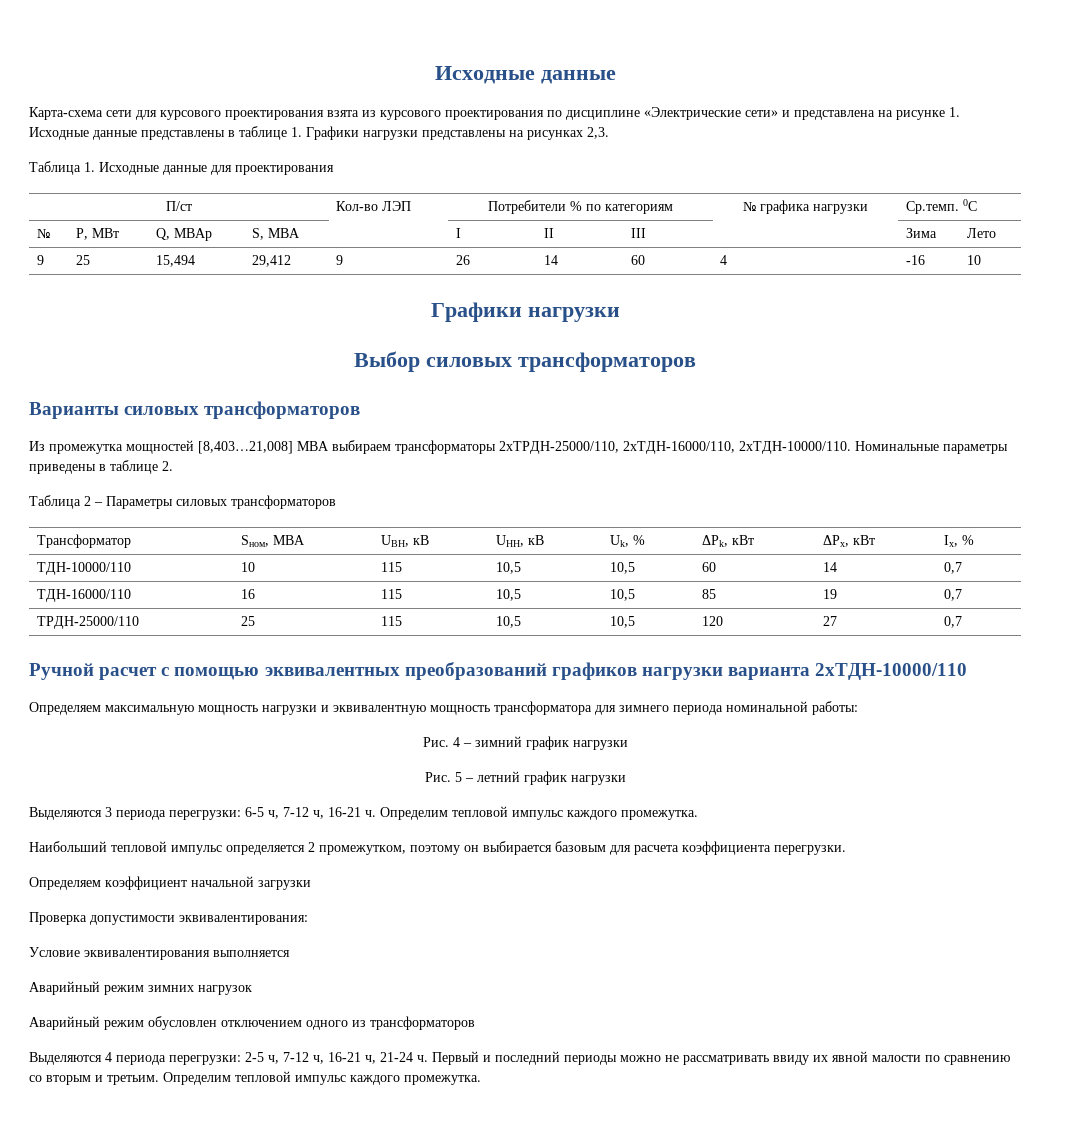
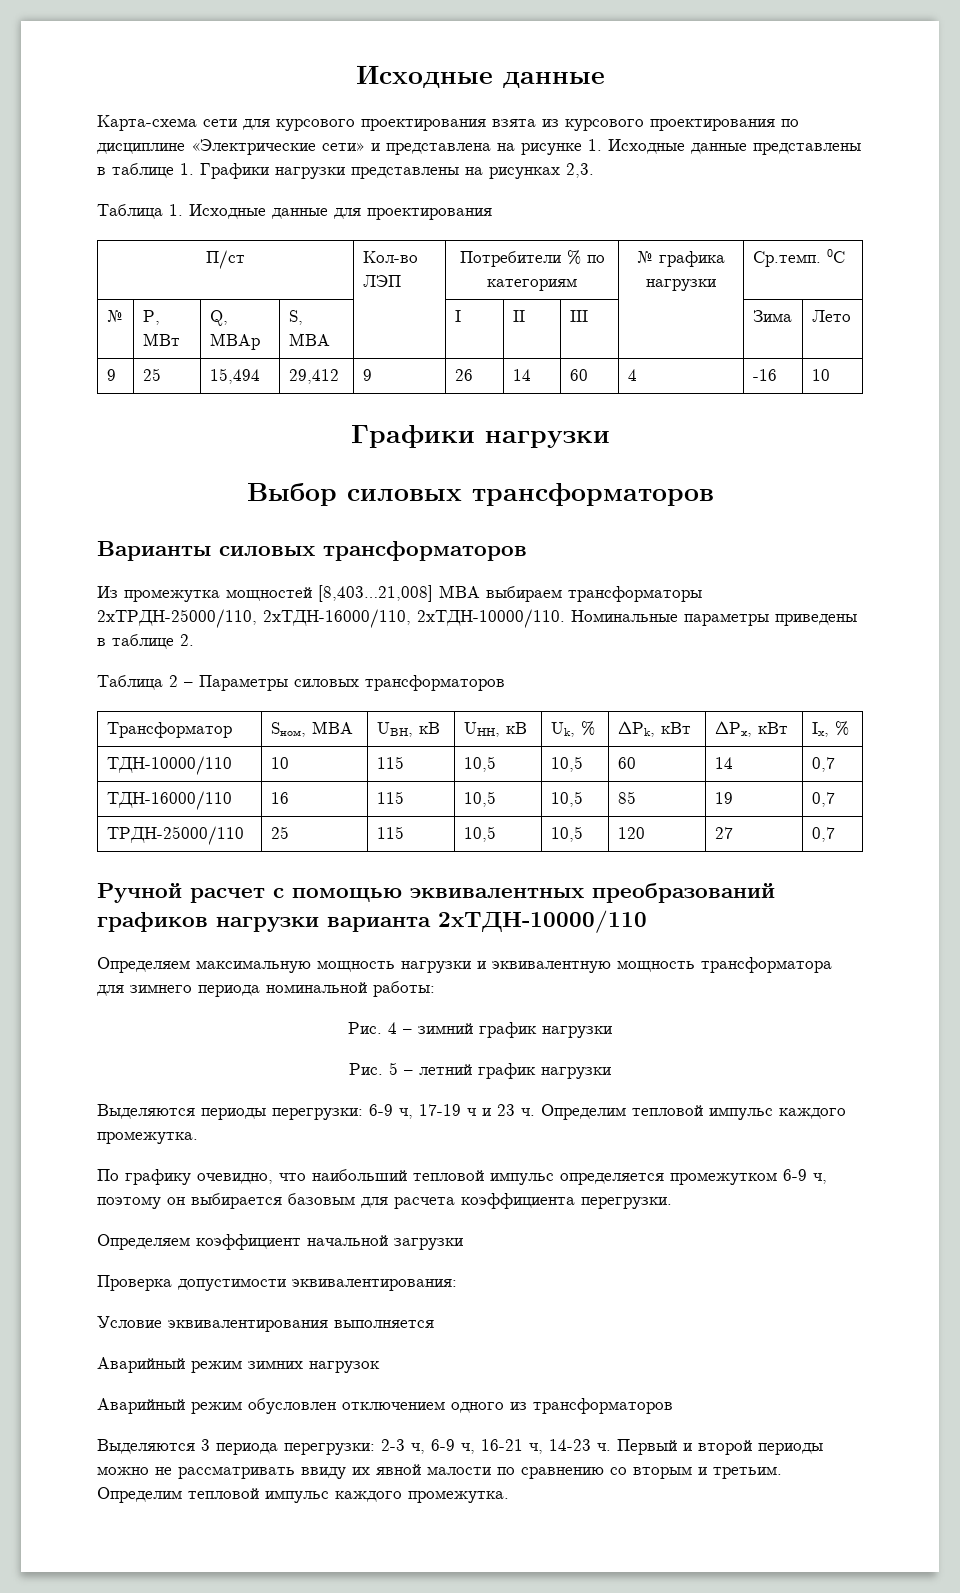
- Выделяются 3 периода перегрузки: 6-5 ч, 7-12 ч, 16-21 ч. Определим тепловой импульс каждого промежутка.
+ Выделяются периоды перегрузки: 6-9 ч, 17-19 ч и 23 ч. Определим тепловой импульс каждого промежутка.
- Наибольший тепловой импульс определяется 2 промежутком, поэтому он выбирается базовым для расчета коэффициента перегрузки.
+ По графику очевидно, что наибольший тепловой импульс определяется промежутком 6-9 ч, поэтому он выбирается базовым для расчета коэффициента перегрузки.
- Выделяются 4 периода перегрузки: 2-5 ч, 7-12 ч, 16-21 ч, 21-24 ч. Первый и последний периоды можно не рассматривать ввиду их явной малости по сравнению со вторым и третьим.
+ Выделяются 3 периода перегрузки: 2-3 ч, 6-9 ч, 16-21 ч, 14-23 ч. Первый и второй периоды можно не рассматривать ввиду их явной малости по сравнению со вторым и третьим.

